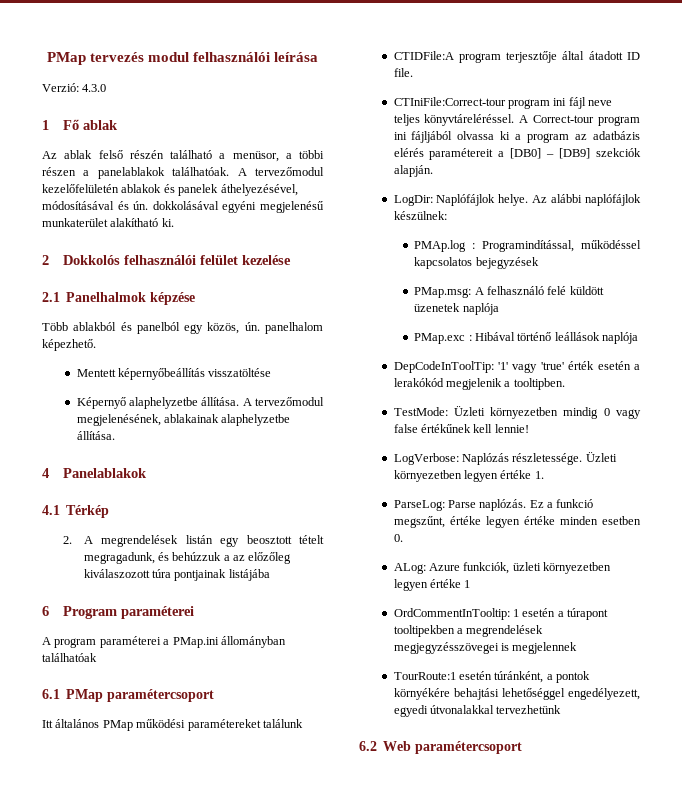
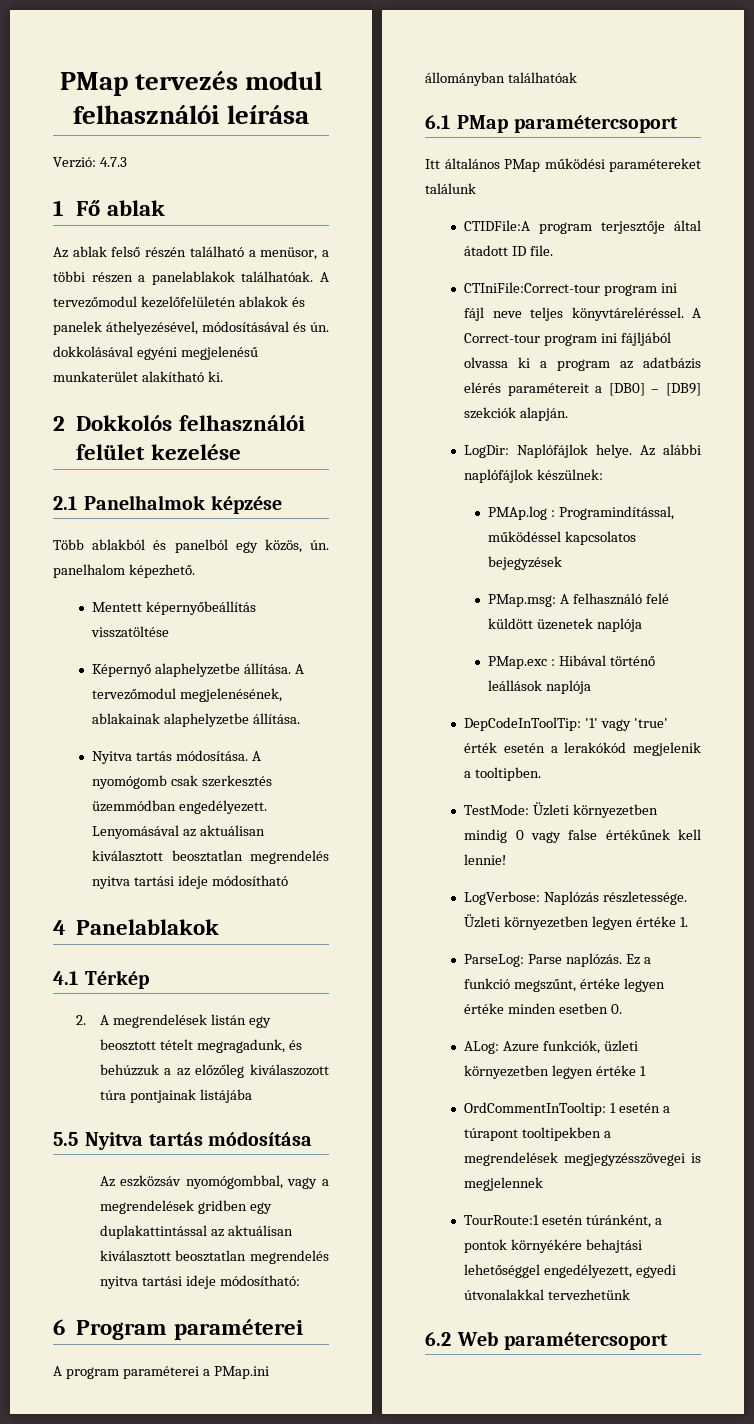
- Verzió: 4.3.0
+ Verzió: 4.7.3
+ Nyitva tartás módosítása. A nyomógomb csak szerkesztés üzemmódban engedélyezett. Lenyomásával az aktuálisan kiválasztott beosztatlan megrendelés nyitva tartási ideje módosítható
+ 5.5 Nyitva tartás módosítása
+ Az eszközsáv nyomógombbal, vagy a megrendelések gridben egy duplakattintással az aktuálisan kiválasztott beosztatlan megrendelés nyitva tartási ideje módosítható:

